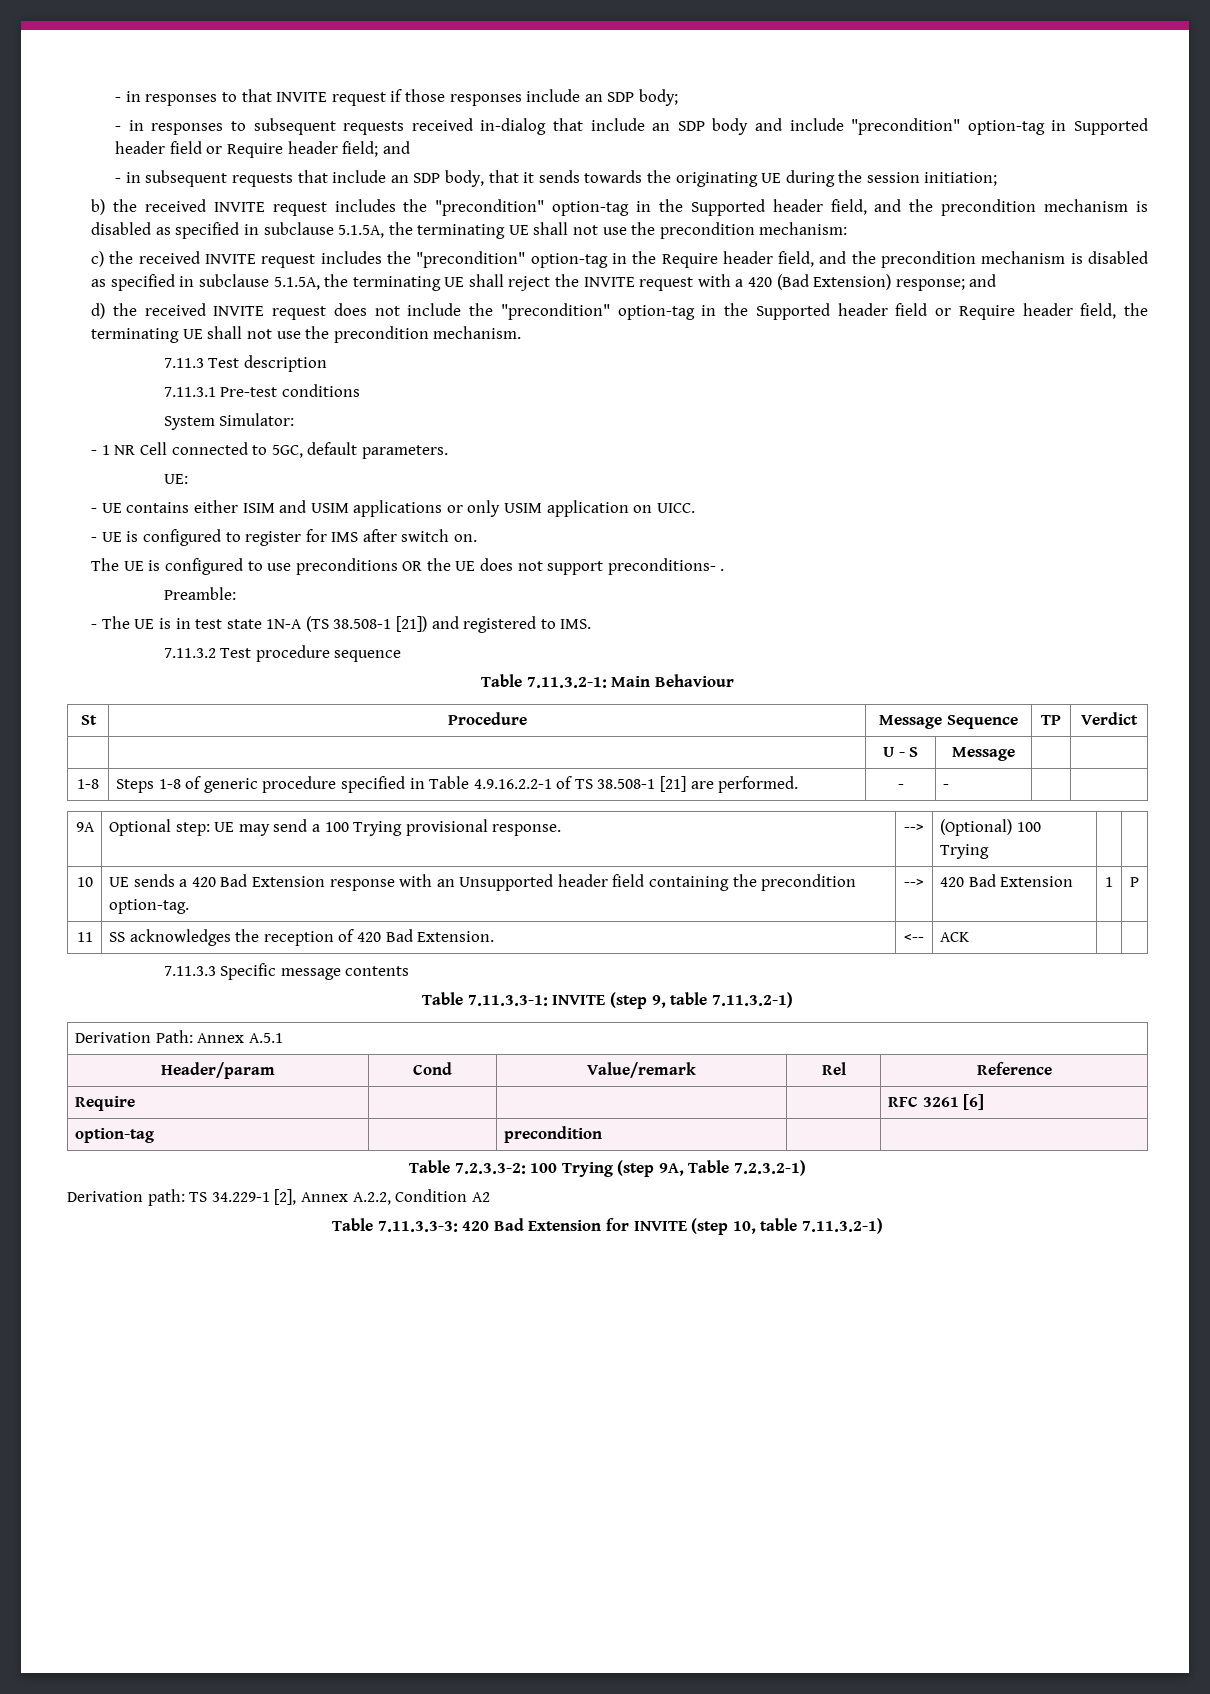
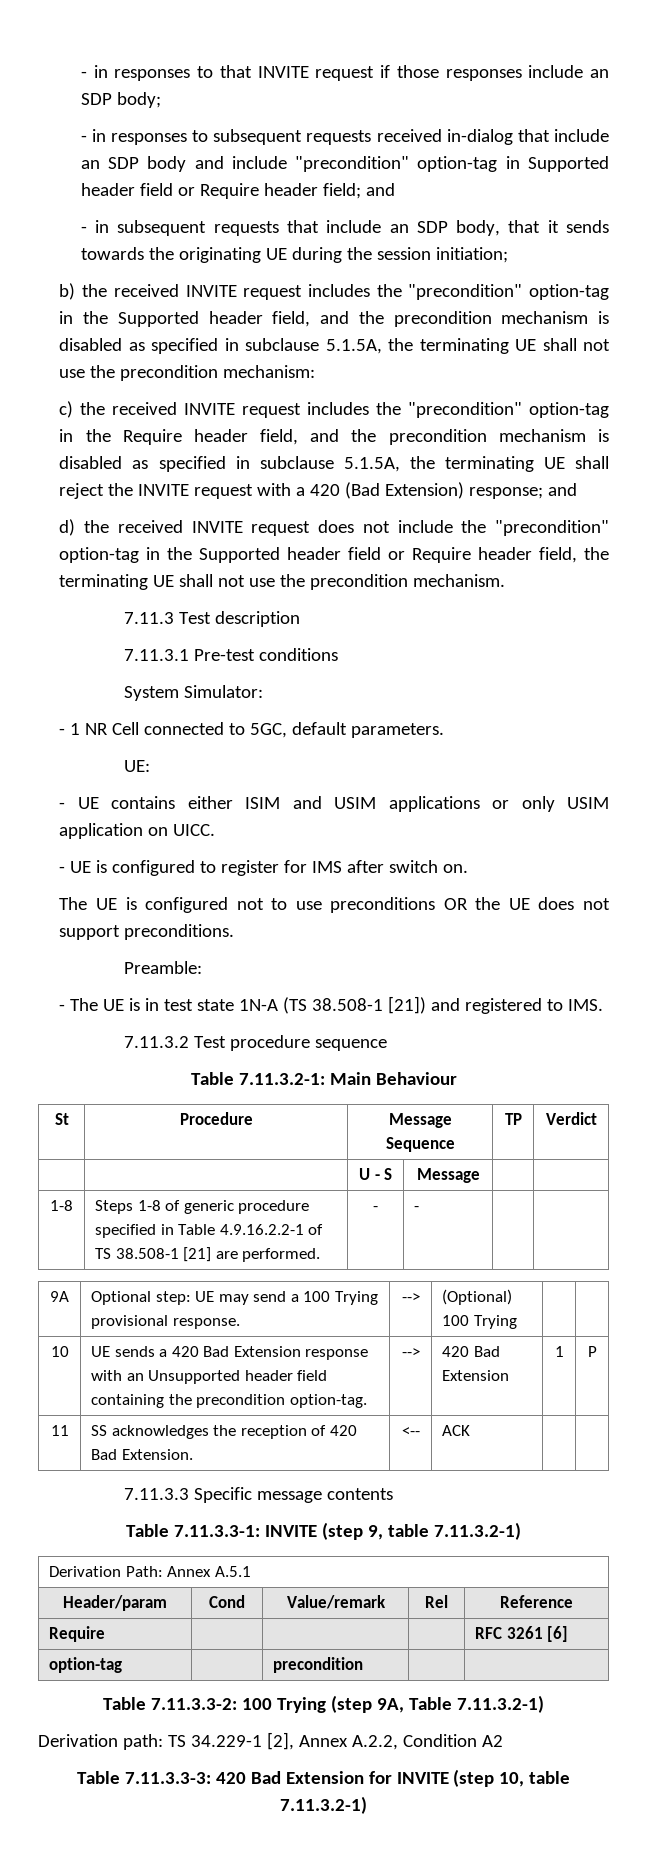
- The UE is configured to use preconditions OR the UE does not support preconditions- .
+ The UE is configured not to use preconditions OR the UE does not support preconditions.
- Table 7.2.3.3-2: 100 Trying (step 9A, Table 7.2.3.2-1)
+ Table 7.11.3.3-2: 100 Trying (step 9A, Table 7.11.3.2-1)

